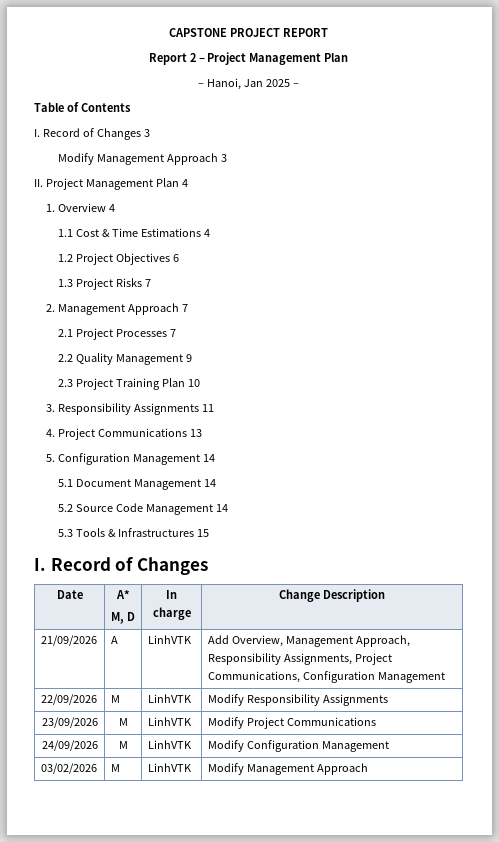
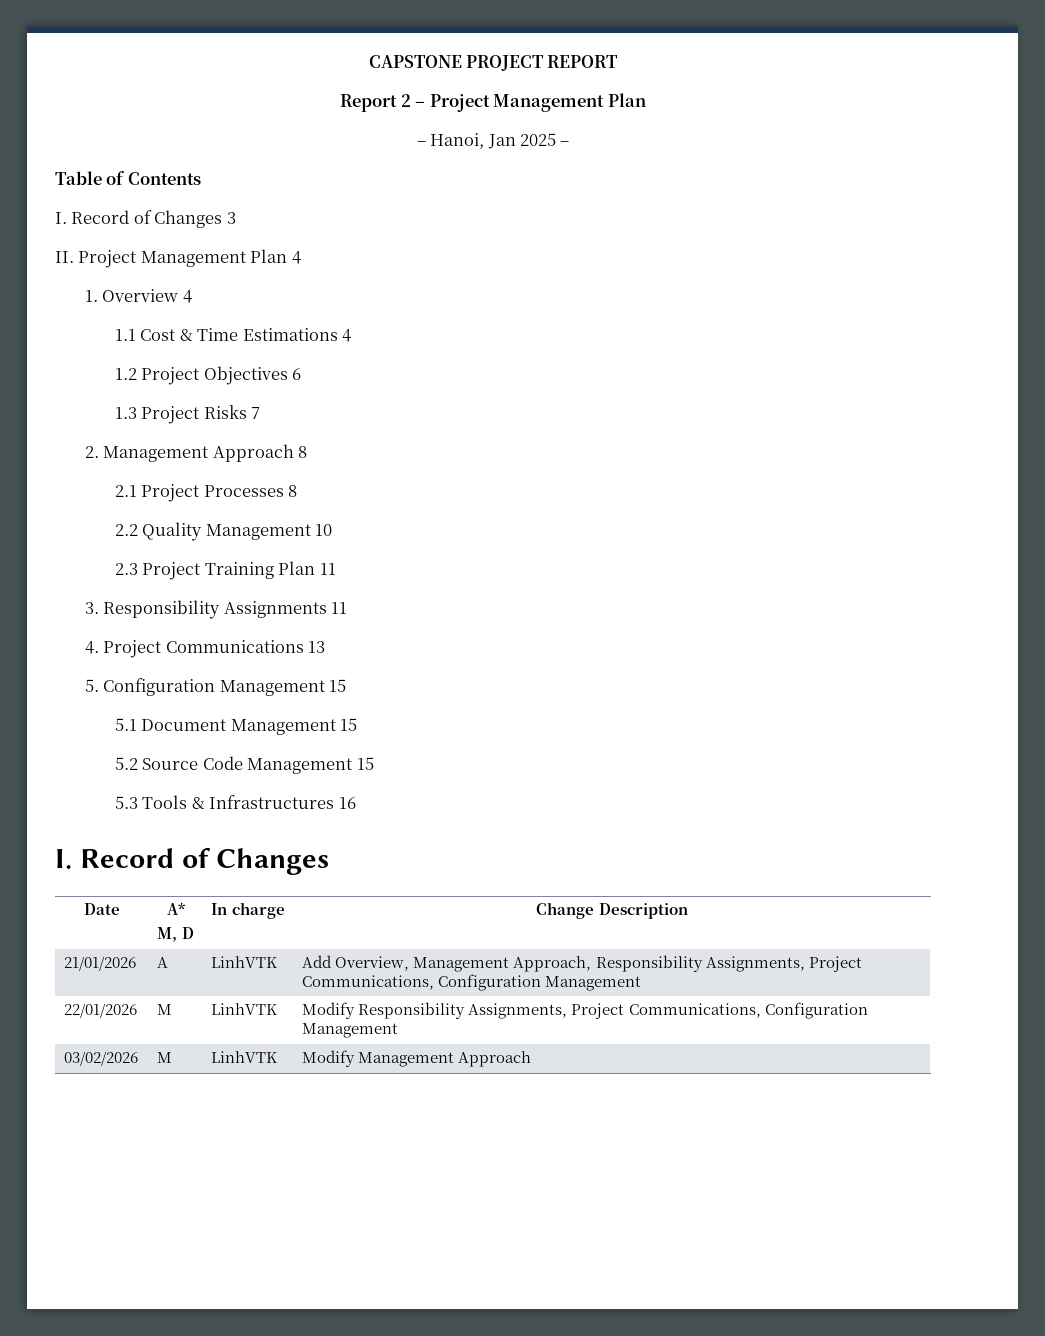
- Modify Management Approach 3
- 2. Management Approach 7
+ 2. Management Approach 8
- 2.1 Project Processes 7
+ 2.1 Project Processes 8
- 2.2 Quality Management 9
+ 2.2 Quality Management 10
- 2.3 Project Training Plan 10
+ 2.3 Project Training Plan 11
- 5. Configuration Management 14
+ 5. Configuration Management 15
- 5.1 Document Management 14
+ 5.1 Document Management 15
- 5.2 Source Code Management 14
+ 5.2 Source Code Management 15
- 5.3 Tools & Infrastructures 15
+ 5.3 Tools & Infrastructures 16
- 21/09/2026 | A | LinhVTK | Add Overview, Management Approach, Responsibility Assignments, Project Communications, Configuration Management
+ 21/01/2026 | A | LinhVTK | Add Overview, Management Approach, Responsibility Assignments, Project Communications, Configuration Management
- 22/09/2026 | M | LinhVTK | Modify Responsibility Assignments
- 23/09/2026 | M | LinhVTK | Modify Project Communications
- 24/09/2026 | M | LinhVTK | Modify Configuration Management
+ 22/01/2026 | M | LinhVTK | Modify Responsibility Assignments, Project Communications, Configuration Management

